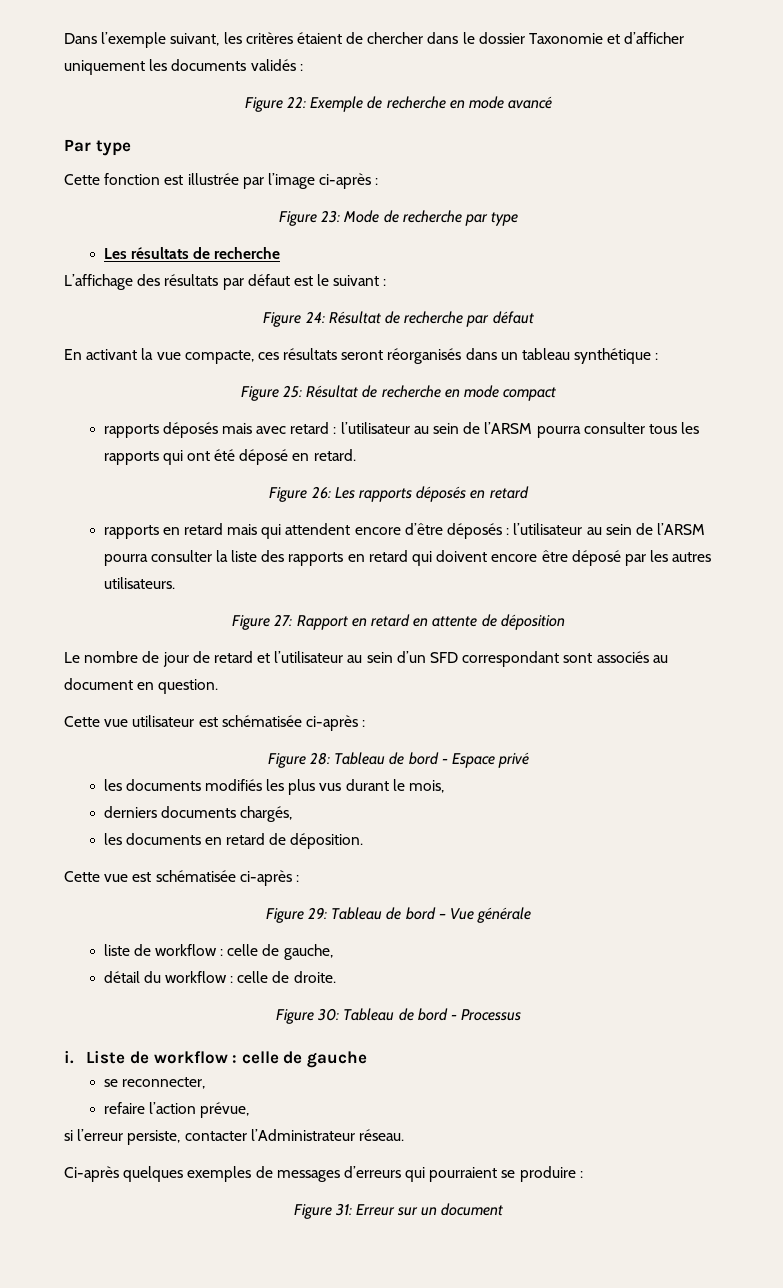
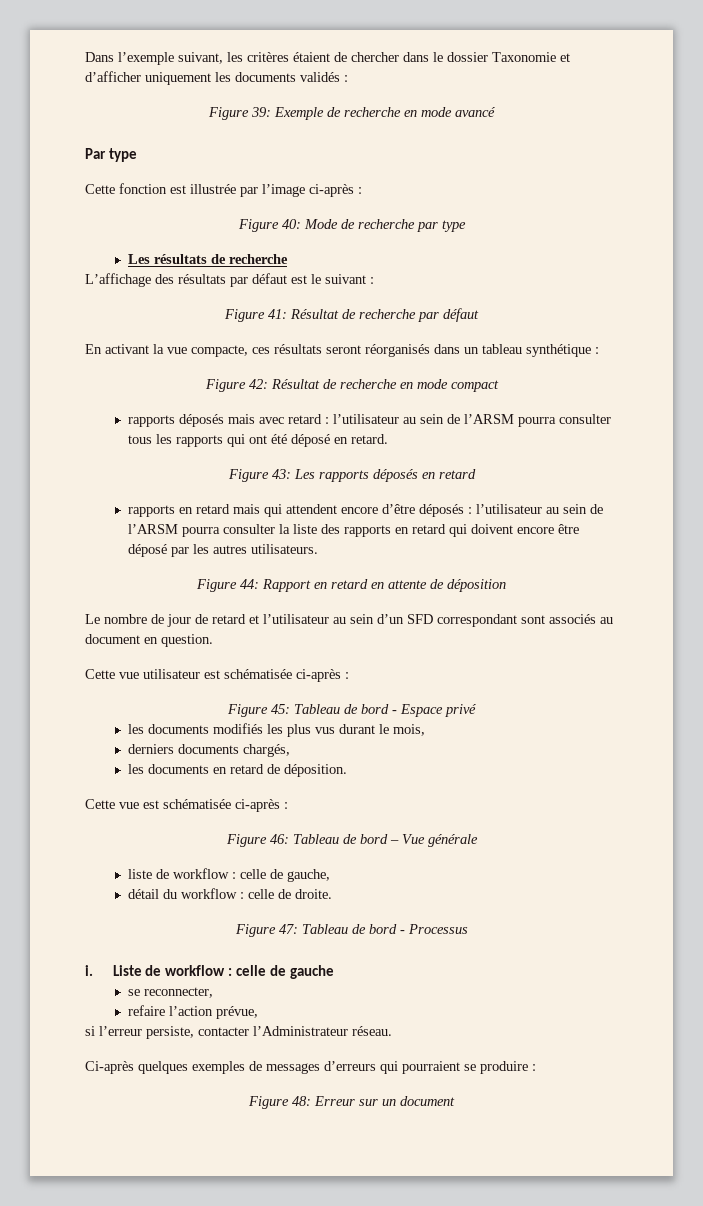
- Figure 22: Exemple de recherche en mode avancé
+ Figure 39: Exemple de recherche en mode avancé
- Figure 23: Mode de recherche par type
+ Figure 40: Mode de recherche par type
- Figure 24: Résultat de recherche par défaut
+ Figure 41: Résultat de recherche par défaut
- Figure 25: Résultat de recherche en mode compact
+ Figure 42: Résultat de recherche en mode compact
- Figure 26: Les rapports déposés en retard
+ Figure 43: Les rapports déposés en retard
- Figure 27: Rapport en retard en attente de déposition
+ Figure 44: Rapport en retard en attente de déposition
- Figure 28: Tableau de bord - Espace privé
+ Figure 45: Tableau de bord - Espace privé
- Figure 29: Tableau de bord – Vue générale
+ Figure 46: Tableau de bord – Vue générale
- Figure 30: Tableau de bord - Processus
+ Figure 47: Tableau de bord - Processus
- Figure 31: Erreur sur un document
+ Figure 48: Erreur sur un document

